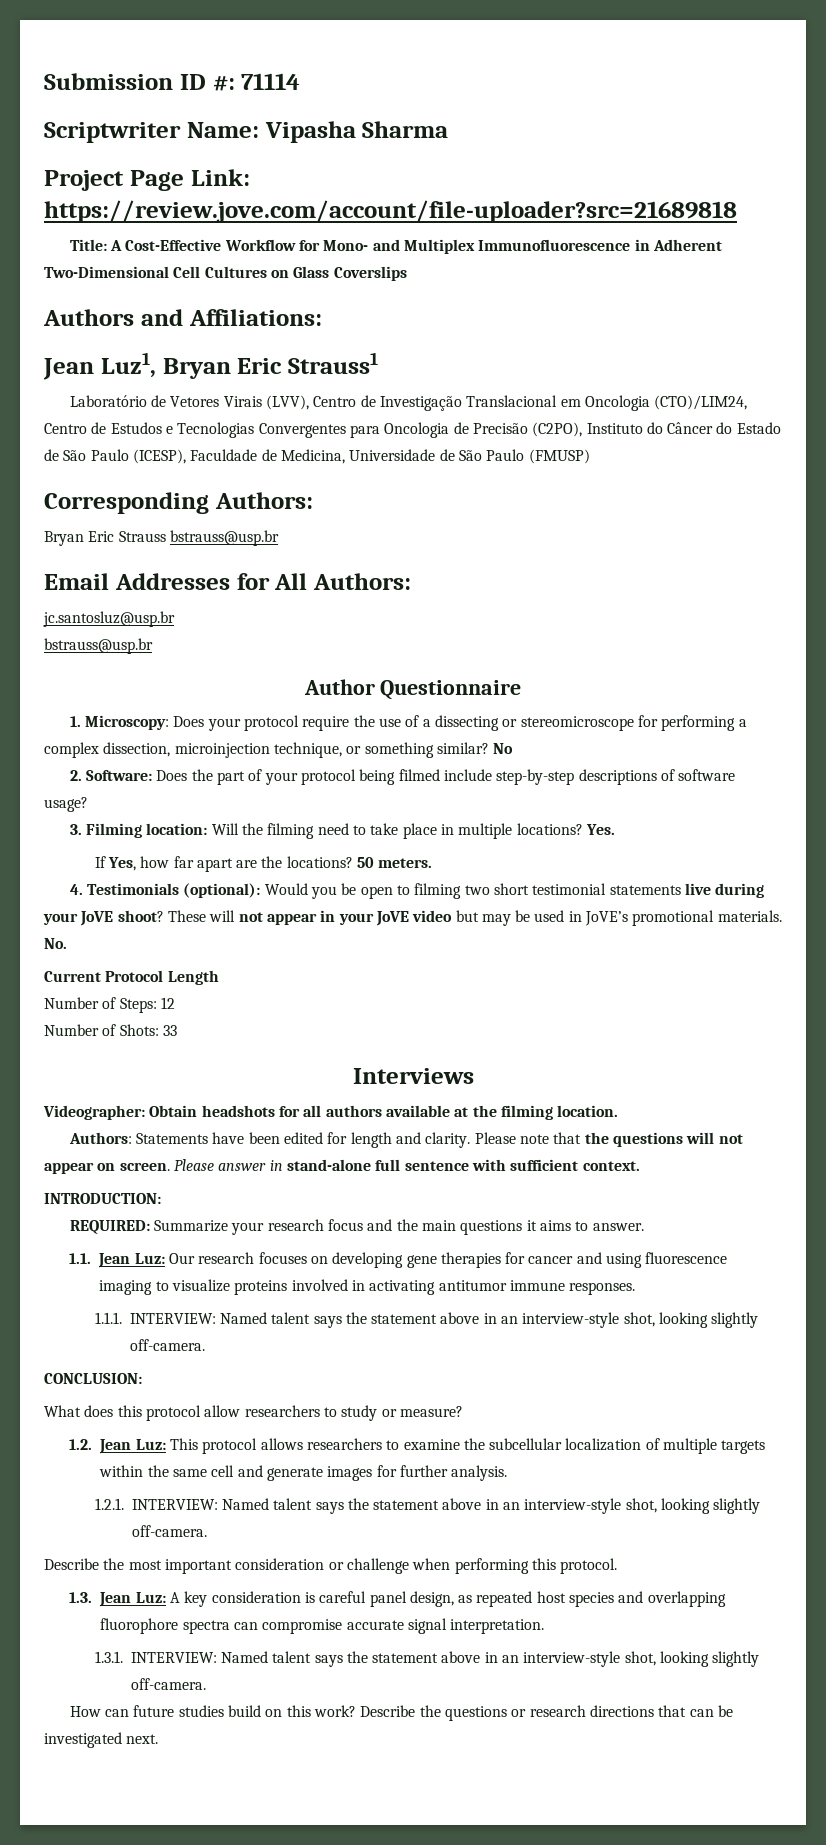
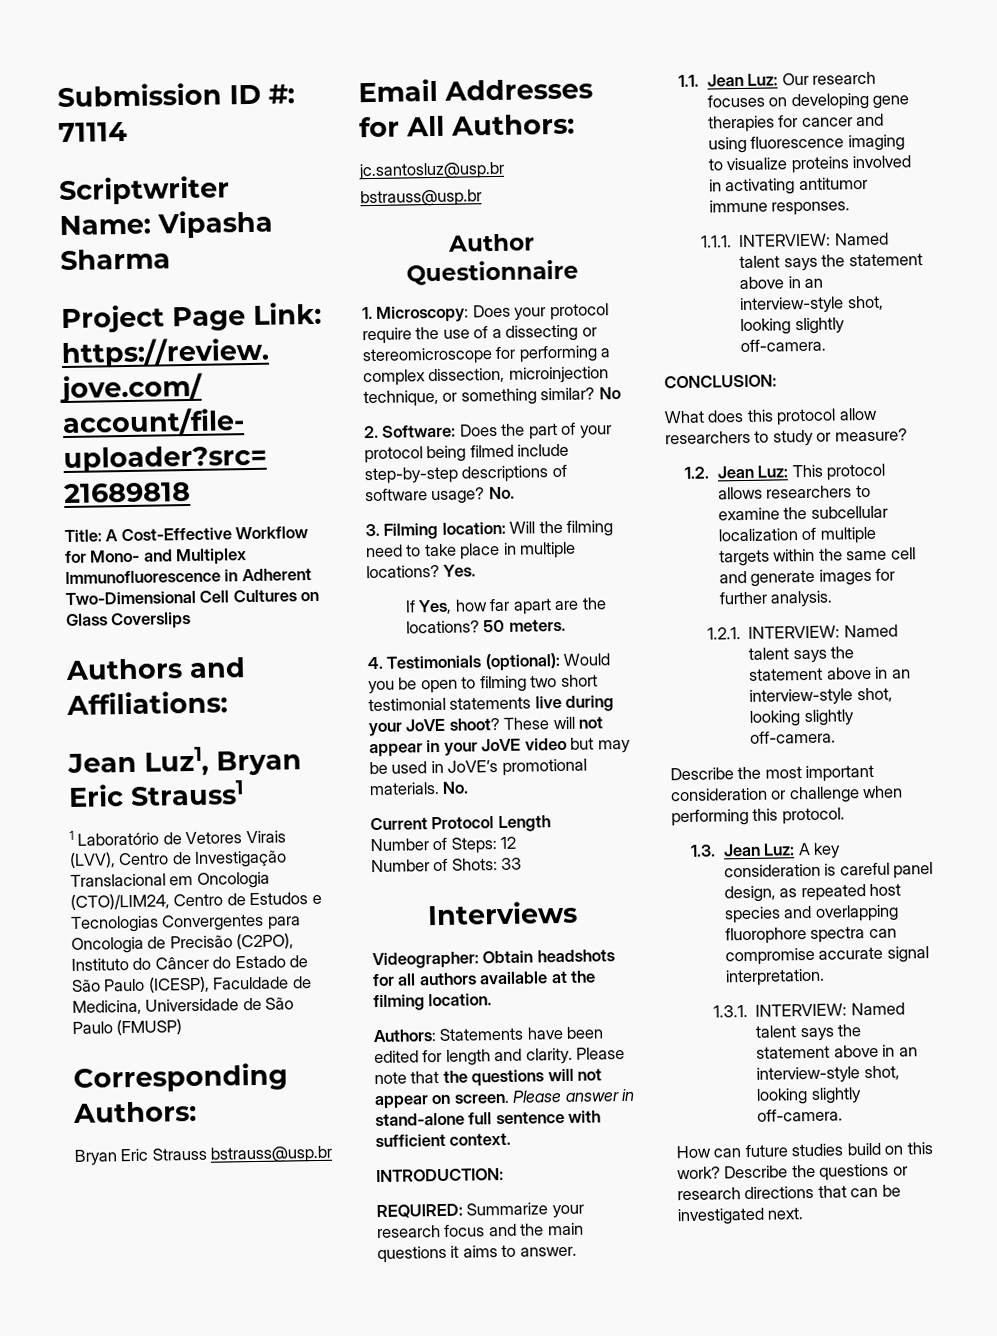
- Laboratório de Vetores Virais (LVV), Centro de Investigação Translacional em Oncologia (CTO)/LIM24, Centro de Estudos e Tecnologias Convergentes para Oncologia de Precisão (C2PO), Instituto do Câncer do Estado de São Paulo (ICESP), Faculdade de Medicina, Universidade de São Paulo (FMUSP)
+ 1 Laboratório de Vetores Virais (LVV), Centro de Investigação Translacional em Oncologia (CTO)/LIM24, Centro de Estudos e Tecnologias Convergentes para Oncologia de Precisão (C2PO), Instituto do Câncer do Estado de São Paulo (ICESP), Faculdade de Medicina, Universidade de São Paulo (FMUSP)
- 2. Software: Does the part of your protocol being filmed include step-by-step descriptions of software usage?
+ 2. Software: Does the part of your protocol being filmed include step-by-step descriptions of software usage? No.

